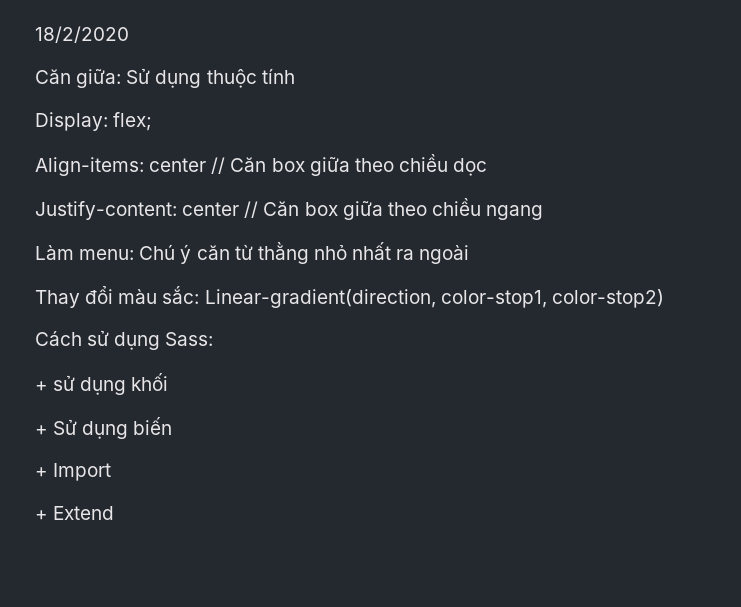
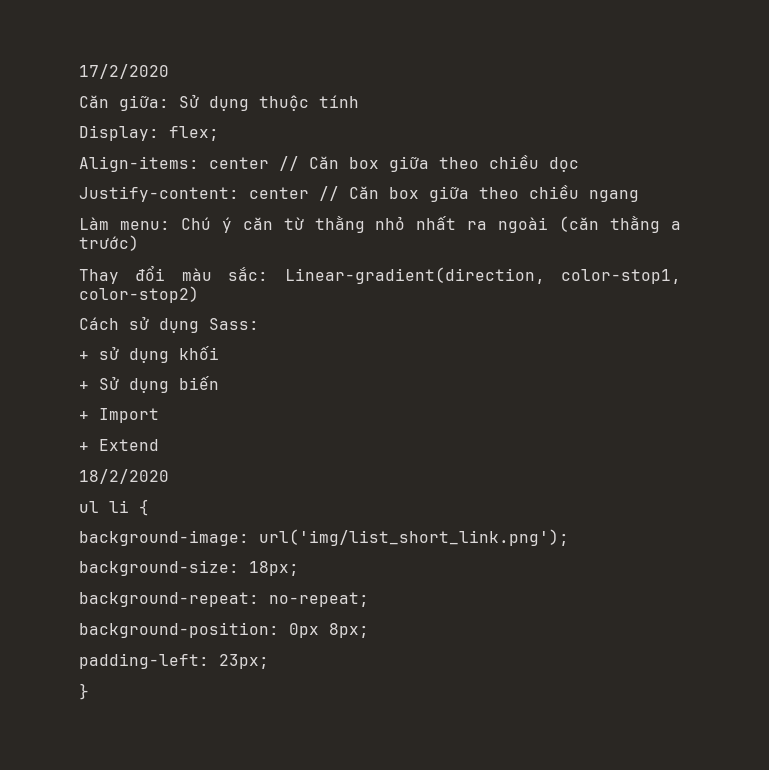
- 18/2/2020
+ 17/2/2020
- Làm menu: Chú ý căn từ thằng nhỏ nhất ra ngoài
+ Làm menu: Chú ý căn từ thằng nhỏ nhất ra ngoài (căn thằng a trước)
+ 18/2/2020
+ ul li {
+ background-image: url('img/list_short_link.png');
+ background-size: 18px;
+ background-repeat: no-repeat;
+ background-position: 0px 8px;
+ padding-left: 23px;
+ }

